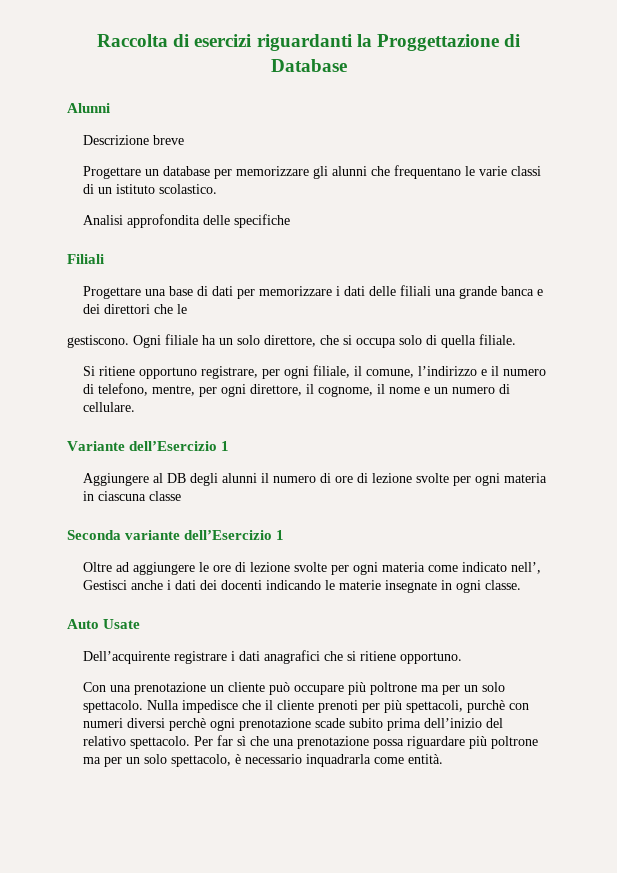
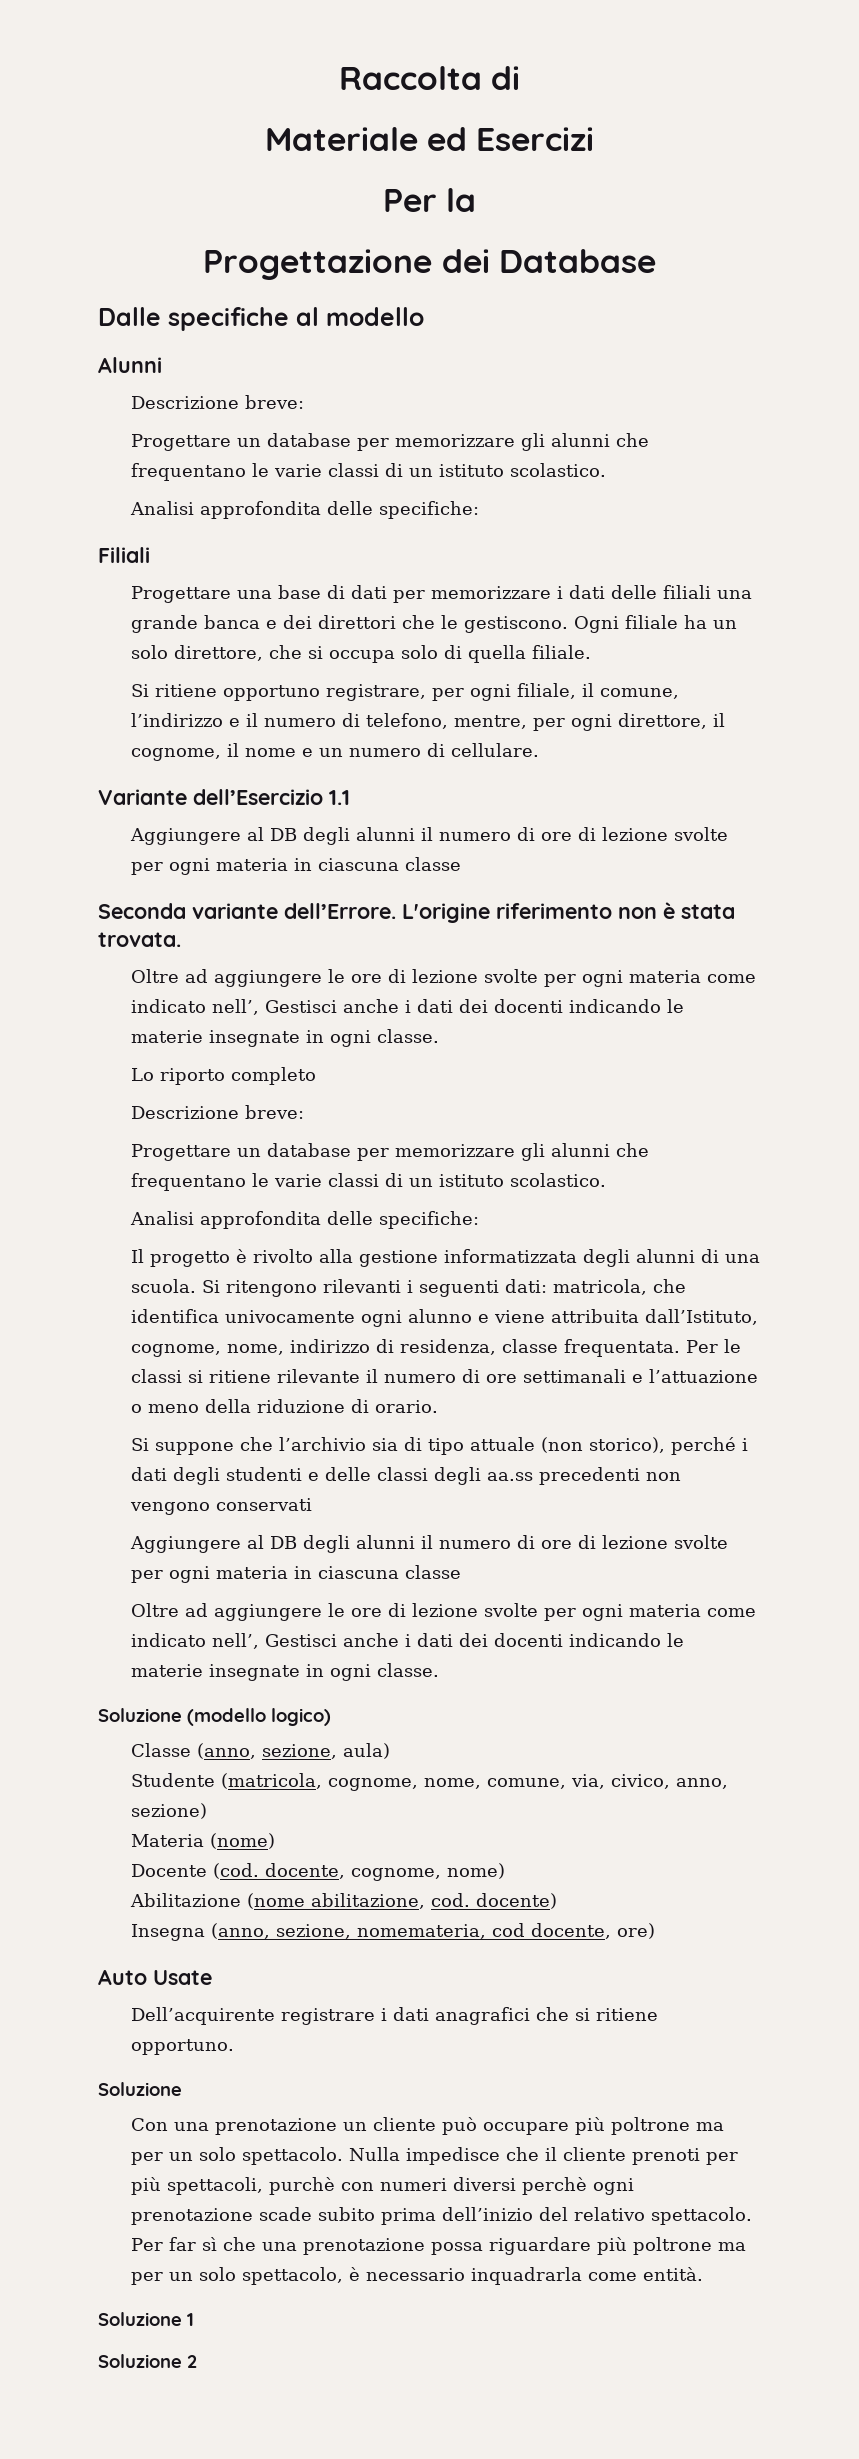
- Raccolta di esercizi riguardanti la Proggettazione di Database
+ Raccolta di
+ Materiale ed Esercizi
+ Per la
+ Progettazione dei Database
+ Dalle specifiche al modello
  Alunni
- Descrizione breve
+ Descrizione breve:
  Progettare un database per memorizzare gli alunni che frequentano le varie classi di un istituto scolastico.
- Analisi approfondita delle specifiche
+ Analisi approfondita delle specifiche:
- Progettare una base di dati per memorizzare i dati delle filiali una grande banca e dei direttori che le
- gestiscono.
+ Progettare una base di dati per memorizzare i dati delle filiali una grande banca e dei direttori che le gestiscono.
- Variante dell’Esercizio 1
+ Variante dell’Esercizio 1.1
- Seconda variante dell’Esercizio 1
+ Seconda variante dell’Errore. L'origine riferimento non è stata trovata.
+ Lo riporto completo
+ Descrizione breve:
+ Progettare un database per memorizzare gli alunni che frequentano le varie classi di un istituto scolastico.
+ Analisi approfondita delle specifiche:
+ Il progetto è rivolto alla gestione informatizzata degli alunni di una scuola. Si ritengono rilevanti i seguenti dati: matricola, che identifica univocamente ogni alunno e viene attribuita dall’Istituto, cognome, nome, indirizzo di residenza, classe frequentata. Per le classi si ritiene rilevante il numero di ore settimanali e l’attuazione o meno della riduzione di orario.
+ Si suppone che l’archivio sia di tipo attuale (non storico), perché i dati degli studenti e delle classi degli aa.ss precedenti non vengono conservati
+ Aggiungere al DB degli alunni il numero di ore di lezione svolte per ogni materia in ciascuna classe
+ Oltre ad aggiungere le ore di lezione svolte per ogni materia come indicato nell’, Gestisci anche i dati dei docenti indicando le materie insegnate in ogni classe.
+ Soluzione (modello logico)
+ Classe (anno, sezione, aula)
+ Studente (matricola, cognome, nome, comune, via, civico, anno, sezione)
+ Materia (nome)
+ Docente (cod. docente, cognome, nome)
+ Abilitazione (nome abilitazione, cod. docente)
+ Insegna (anno, sezione, nomemateria, cod docente, ore)
  Dell’acquirente registrare i dati anagrafici che si ritiene opportuno.
+ Soluzione
+ Soluzione 1
+ Soluzione 2

